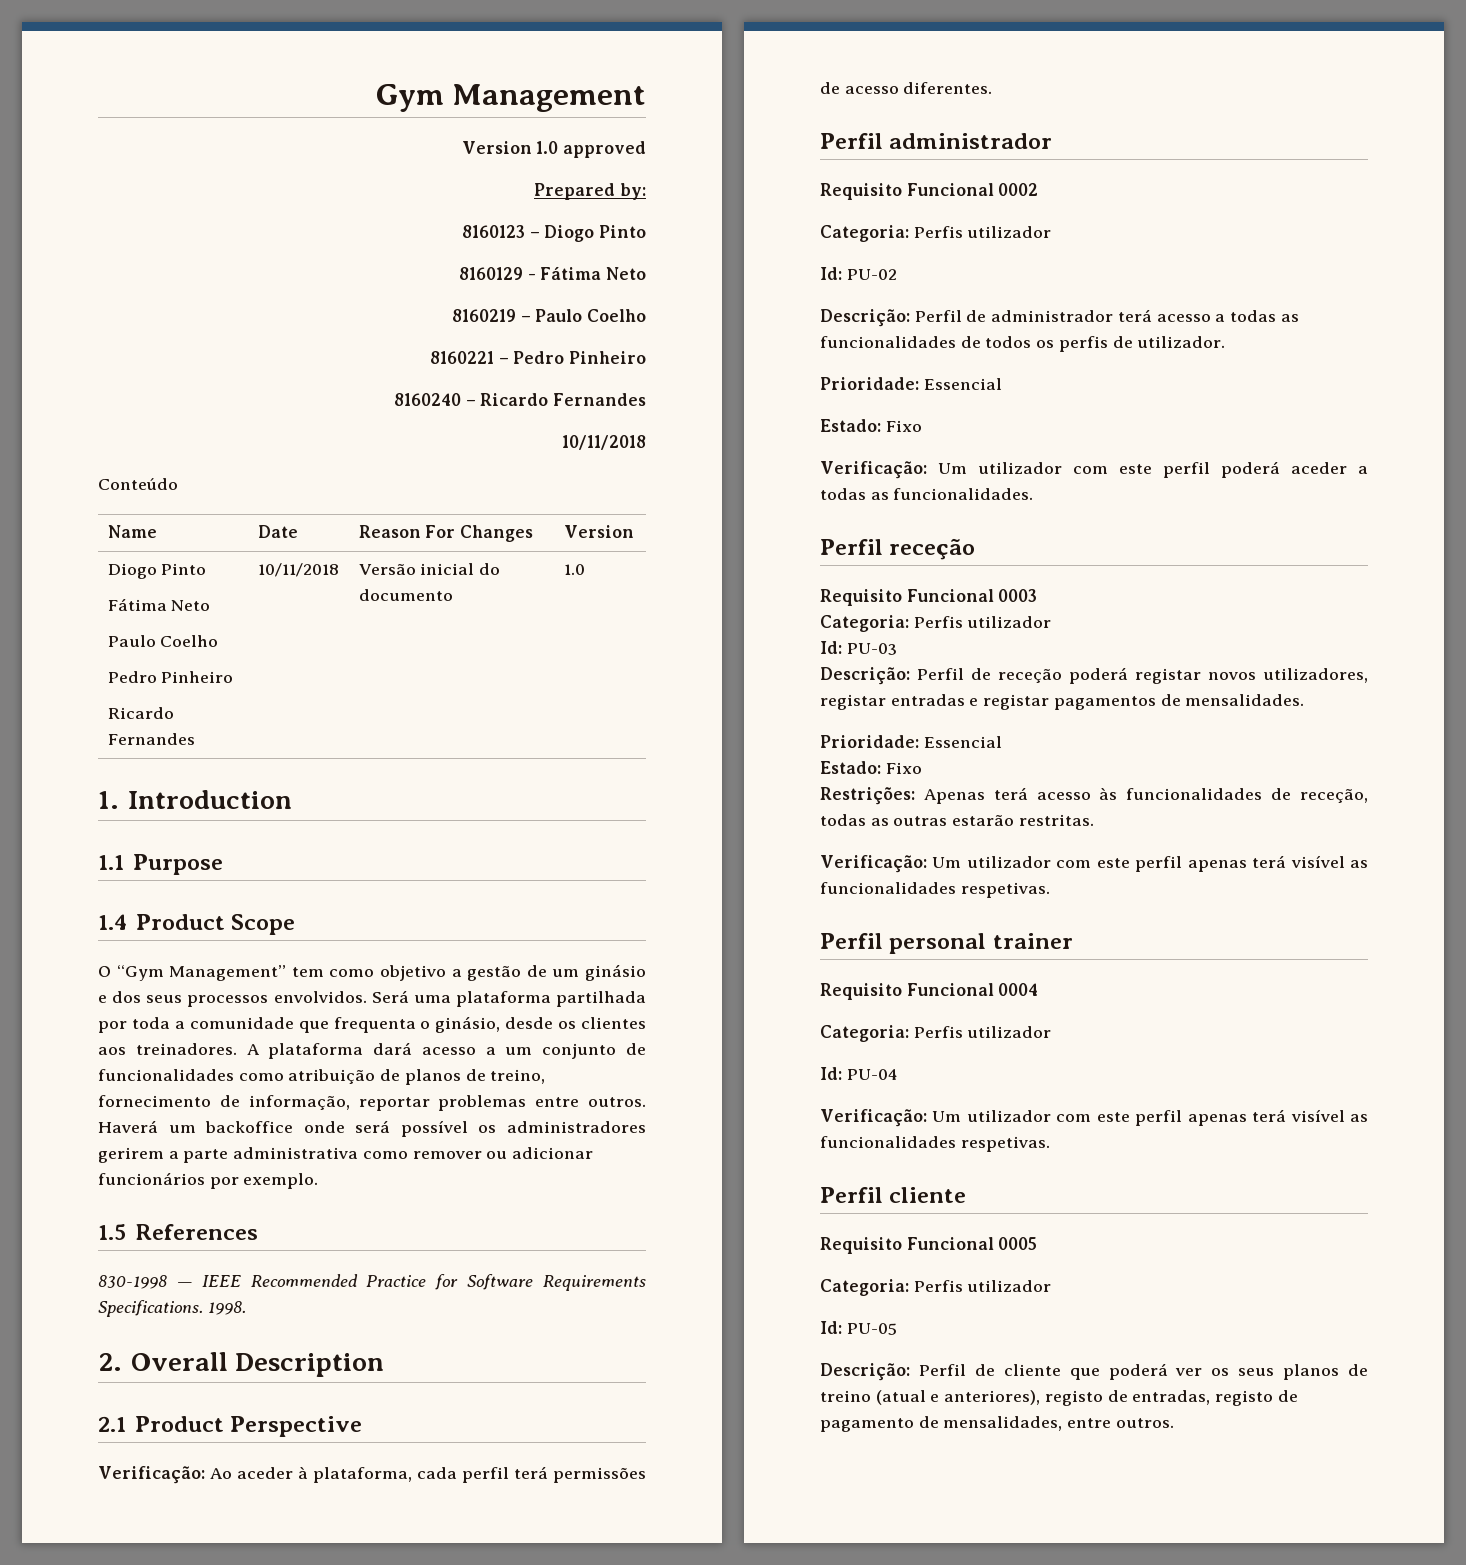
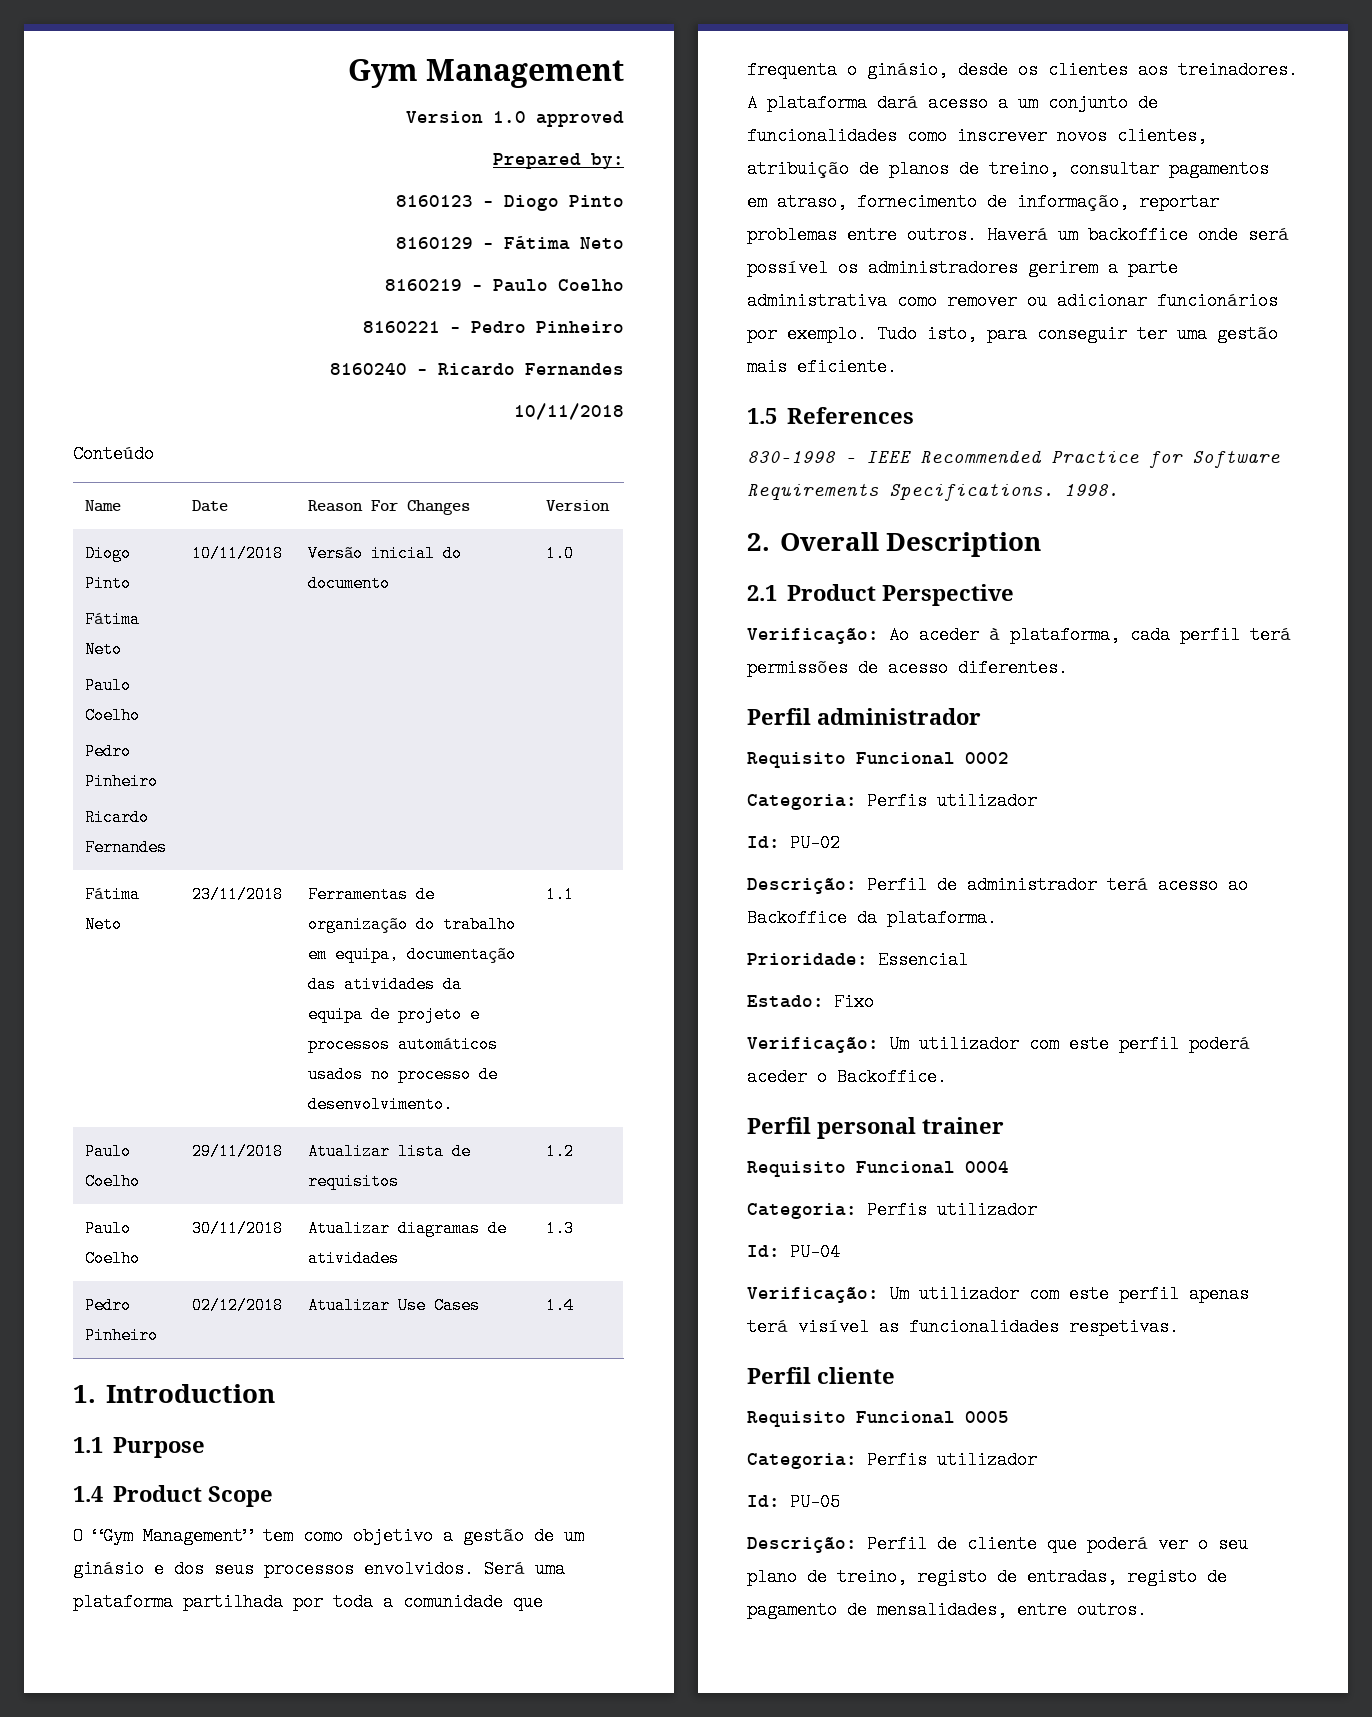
+ Fátima Neto | 23/11/2018 | Ferramentas de organização do trabalho em equipa, documentação das atividades da equipa de projeto e processos automáticos usados no processo de desenvolvimento. | 1.1
+ Paulo Coelho | 29/11/2018 | Atualizar lista de requisitos | 1.2
+ Paulo Coelho | 30/11/2018 | Atualizar diagramas de atividades | 1.3
+ Pedro Pinheiro | 02/12/2018 | Atualizar Use Cases | 1.4
- A plataforma dará acesso a um conjunto de funcionalidades como atribuição de planos de treino, fornecimento de informação, reportar problemas entre outros.
+ A plataforma dará acesso a um conjunto de funcionalidades como inscrever novos clientes, atribuição de planos de treino, consultar pagamentos em atraso, fornecimento de informação, reportar problemas entre outros.
+ Tudo isto, para conseguir ter uma gestão mais eficiente.
- Descrição: Perfil de administrador terá acesso a todas as funcionalidades de todos os perfis de utilizador.
+ Descrição: Perfil de administrador terá acesso ao Backoffice da plataforma.
- Verificação: Um utilizador com este perfil poderá aceder a todas as funcionalidades.
- Perfil receção
- Requisito Funcional 0003
- Categoria: Perfis utilizador
- Id: PU-03
- Descrição: Perfil de receção poderá registar novos utilizadores, registar entradas e registar pagamentos de mensalidades.
- Prioridade: Essencial
- Estado: Fixo
- Restrições: Apenas terá acesso às funcionalidades de receção, todas as outras estarão restritas.
- Verificação: Um utilizador com este perfil apenas terá visível as funcionalidades respetivas.
+ Verificação: Um utilizador com este perfil poderá aceder o Backoffice.
- Descrição: Perfil de cliente que poderá ver os seus planos de treino (atual e anteriores), registo de entradas, registo de pagamento de mensalidades, entre outros.
+ Descrição: Perfil de cliente que poderá ver o seu plano de treino, registo de entradas, registo de pagamento de mensalidades, entre outros.

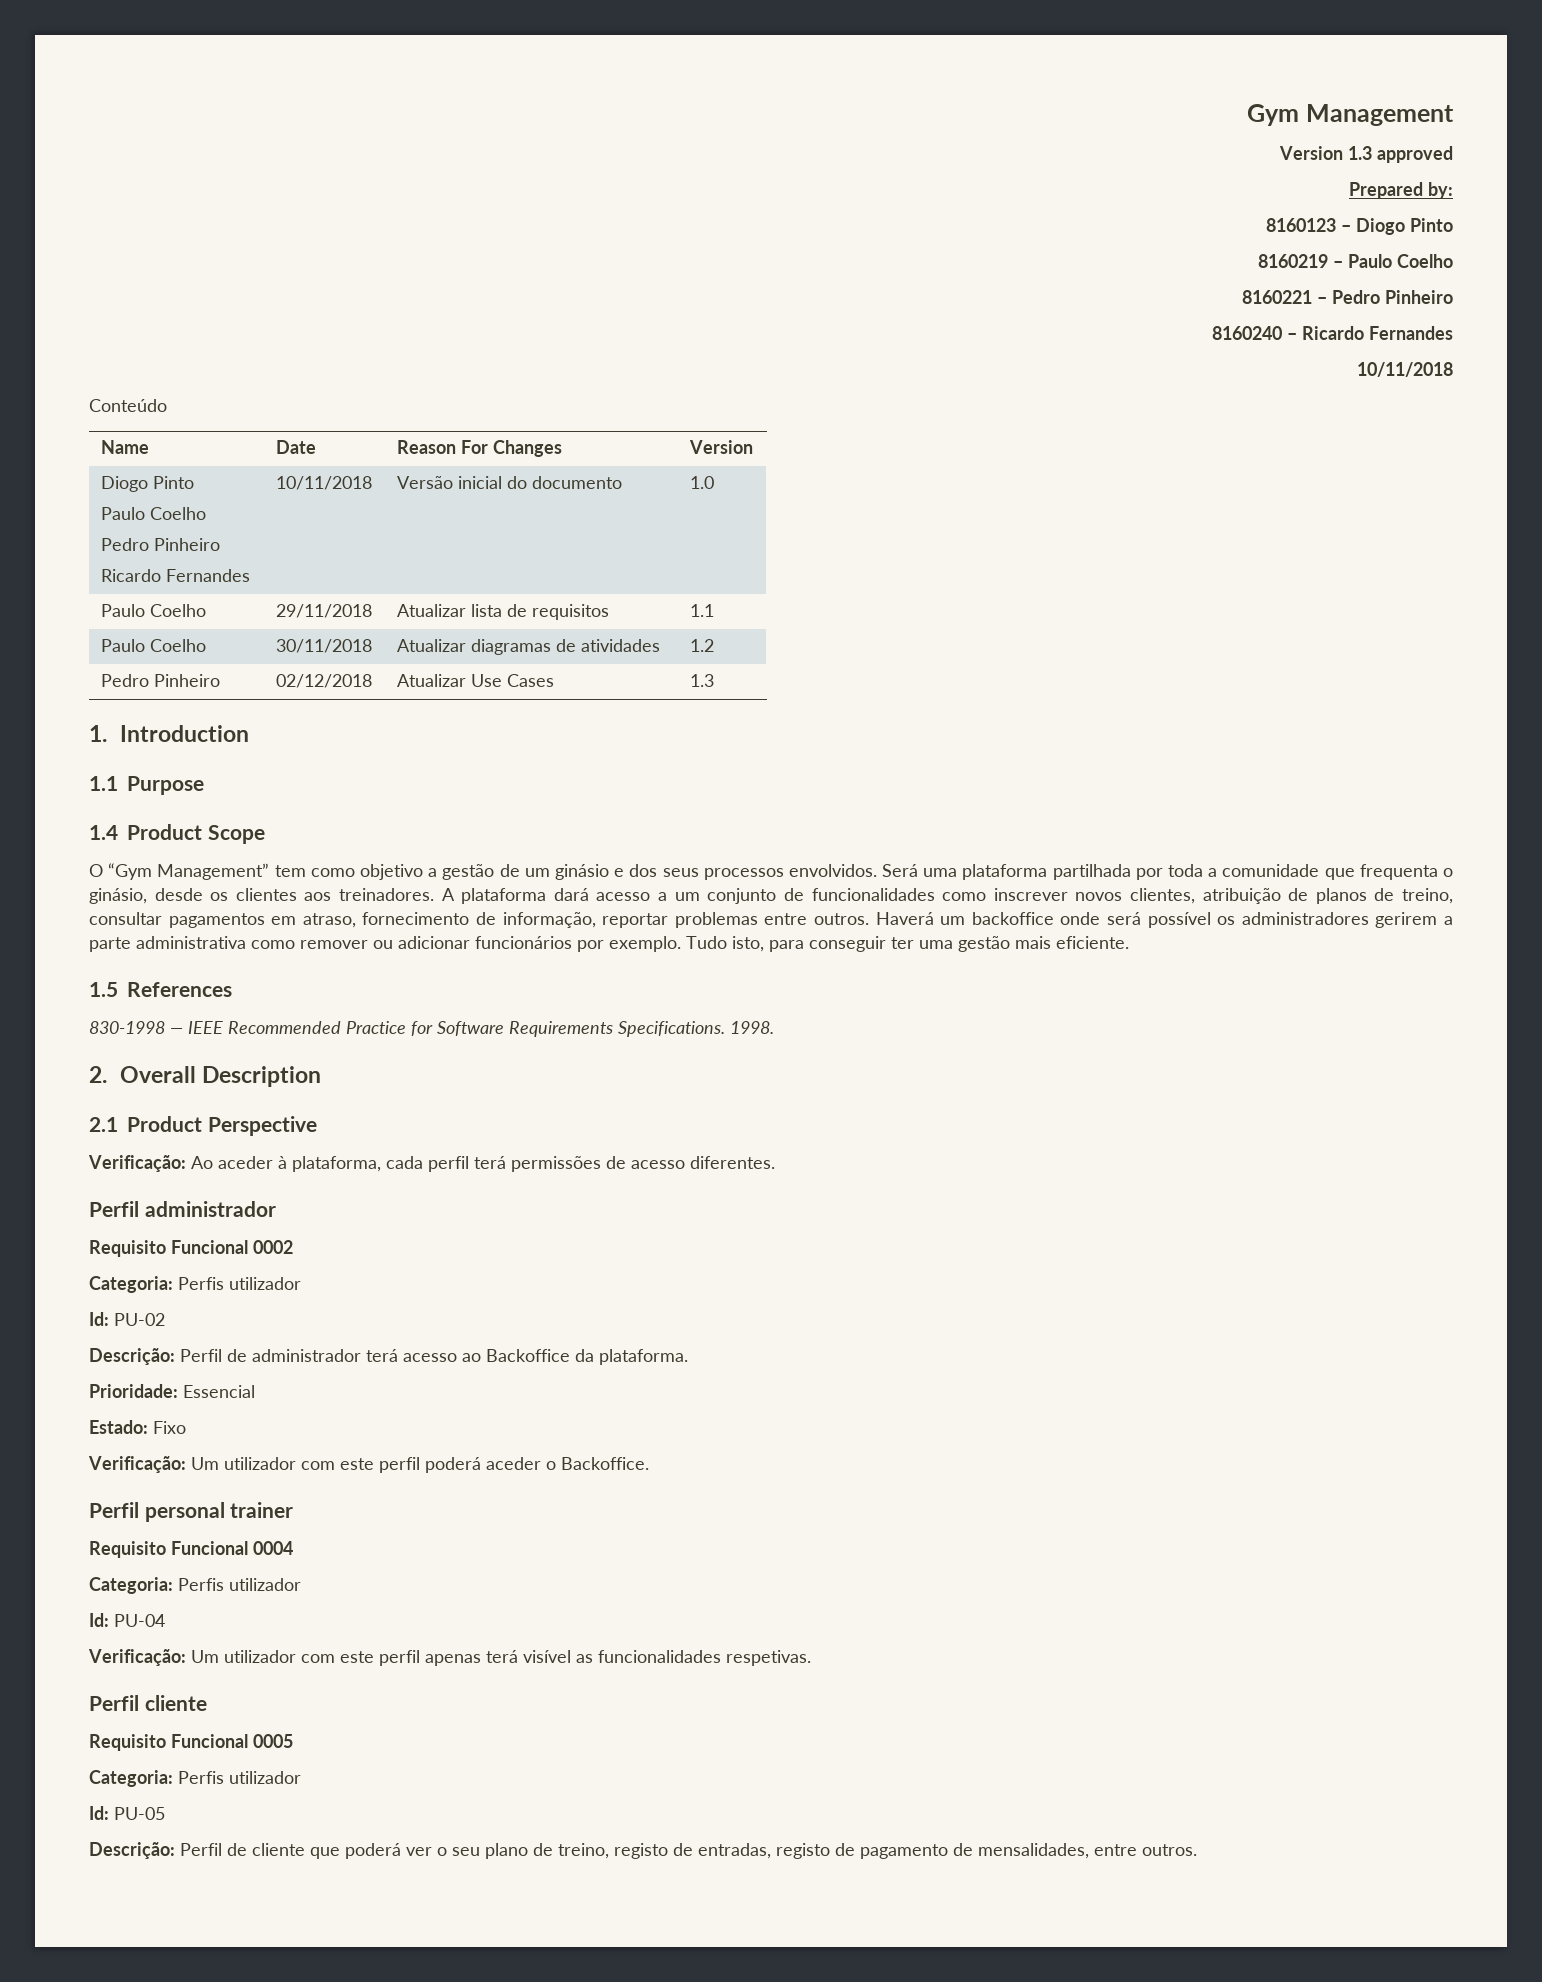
- Version 1.0 approved
+ Version 1.3 approved
- 8160129 - Fátima Neto
  Name | Date | Reason For Changes | Version
  Diogo Pinto
- Fátima Neto
- Fátima Neto | 23/11/2018 | Ferramentas de organização do trabalho em equipa, documentação das atividades da equipa de projeto e processos automáticos usados no processo de desenvolvimento. | 1.1
- Paulo Coelho | 29/11/2018 | Atualizar lista de requisitos | 1.2
+ Paulo Coelho | 29/11/2018 | Atualizar lista de requisitos | 1.1
- Paulo Coelho | 30/11/2018 | Atualizar diagramas de atividades | 1.3
+ Paulo Coelho | 30/11/2018 | Atualizar diagramas de atividades | 1.2
- Pedro Pinheiro | 02/12/2018 | Atualizar Use Cases | 1.4
+ Pedro Pinheiro | 02/12/2018 | Atualizar Use Cases | 1.3

